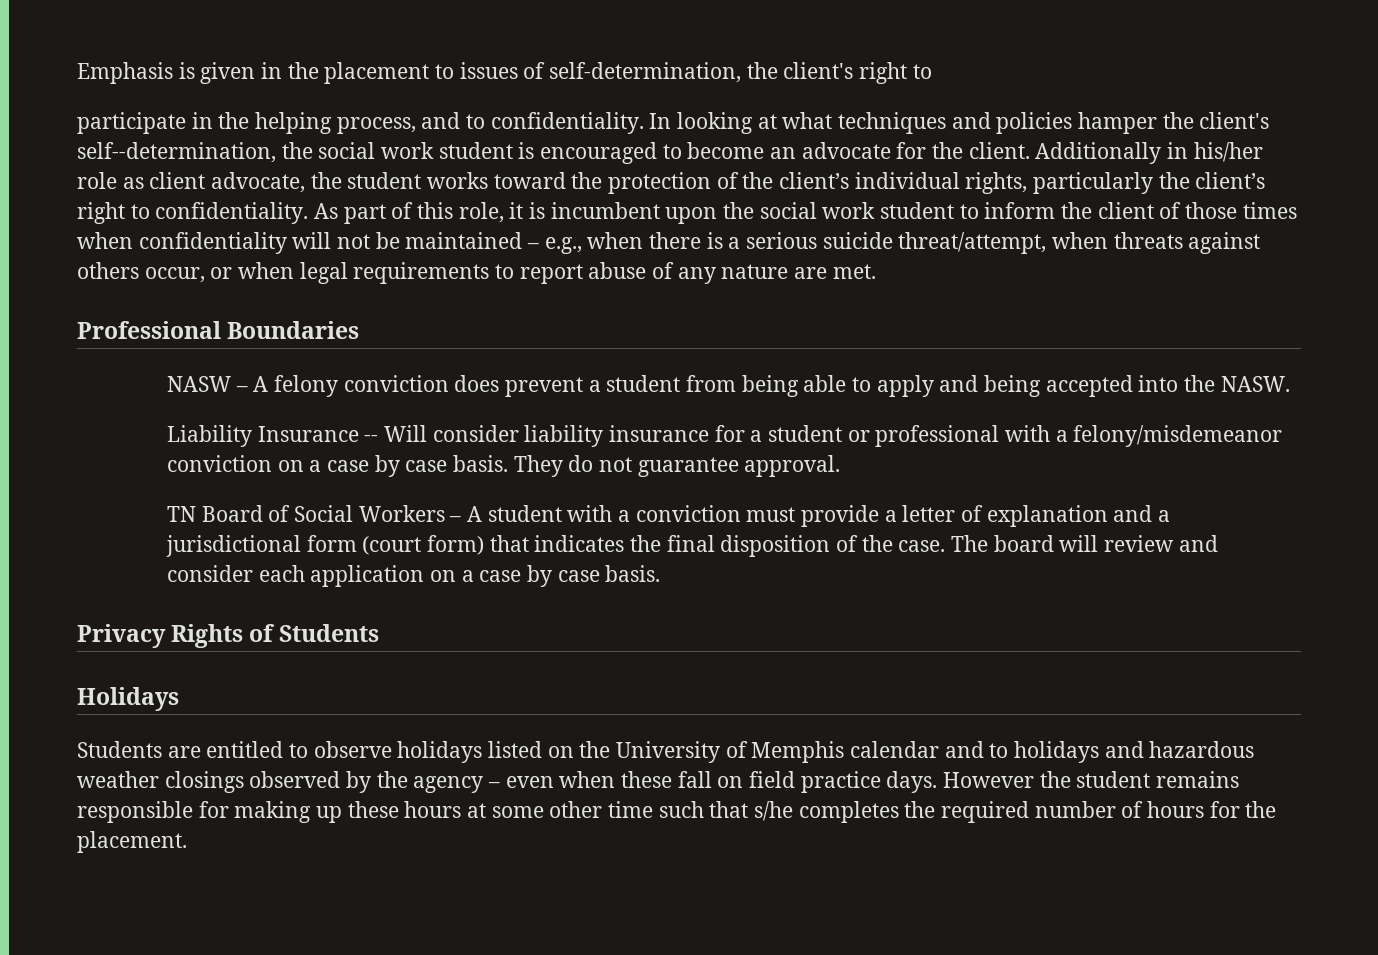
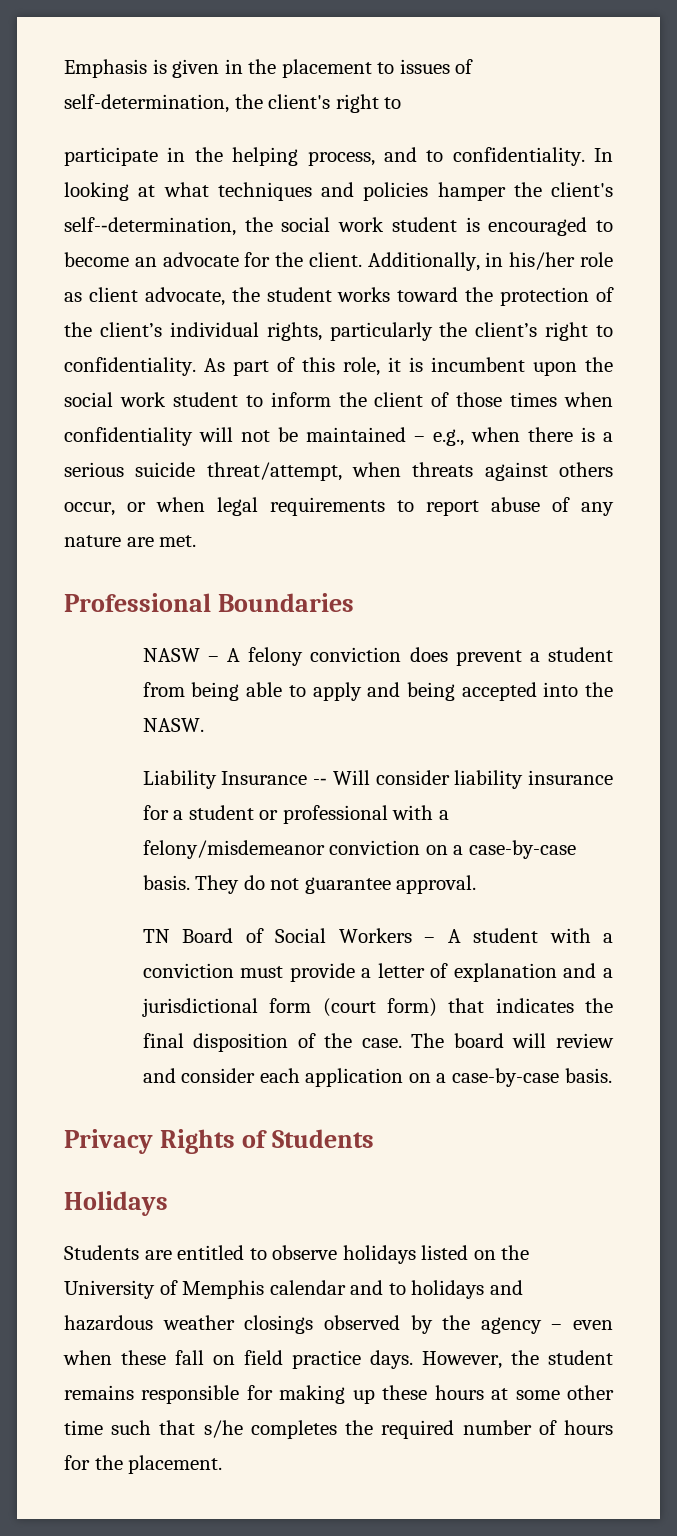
- Additionally in his/her role as client advocate, the student works toward the protection of the client’s individual rights, particularly the client’s right to confidentiality.
+ Additionally, in his/her role as client advocate, the student works toward the protection of the client’s individual rights, particularly the client’s right to confidentiality.
- Liability Insurance -‐ Will consider liability insurance for a student or professional with a felony/misdemeanor conviction on a case by case basis.
+ Liability Insurance -‐ Will consider liability insurance for a student or professional with a felony/misdemeanor conviction on a case-by-case basis.
- The board will review and consider each application on a case by case basis.
+ The board will review and consider each application on a case-by-case basis.
- However the student remains responsible for making up these hours at some other time such that s/he completes the required number of hours for the placement.
+ However, the student remains responsible for making up these hours at some other time such that s/he completes the required number of hours for the placement.

